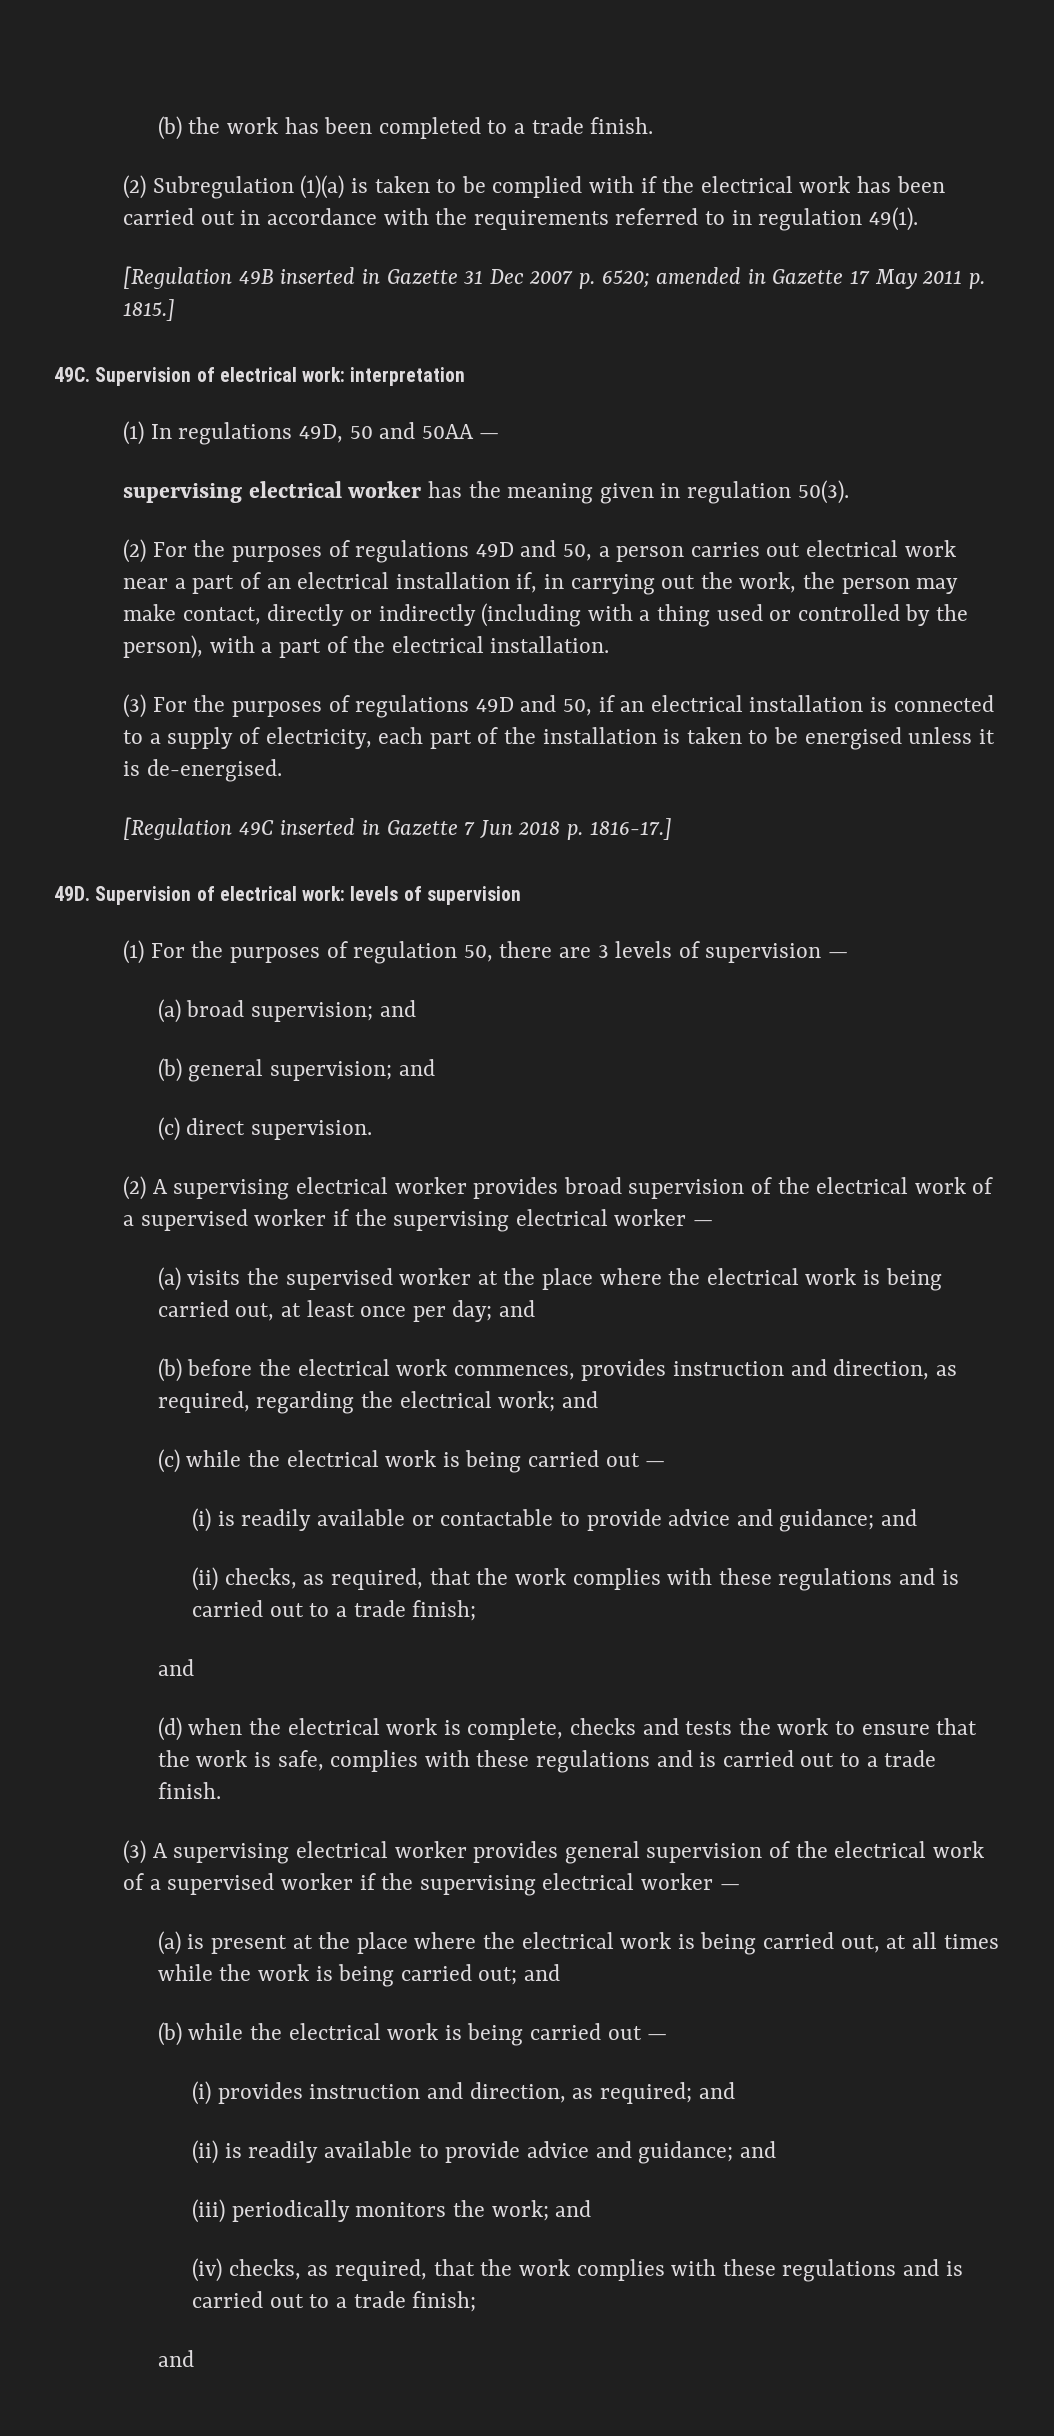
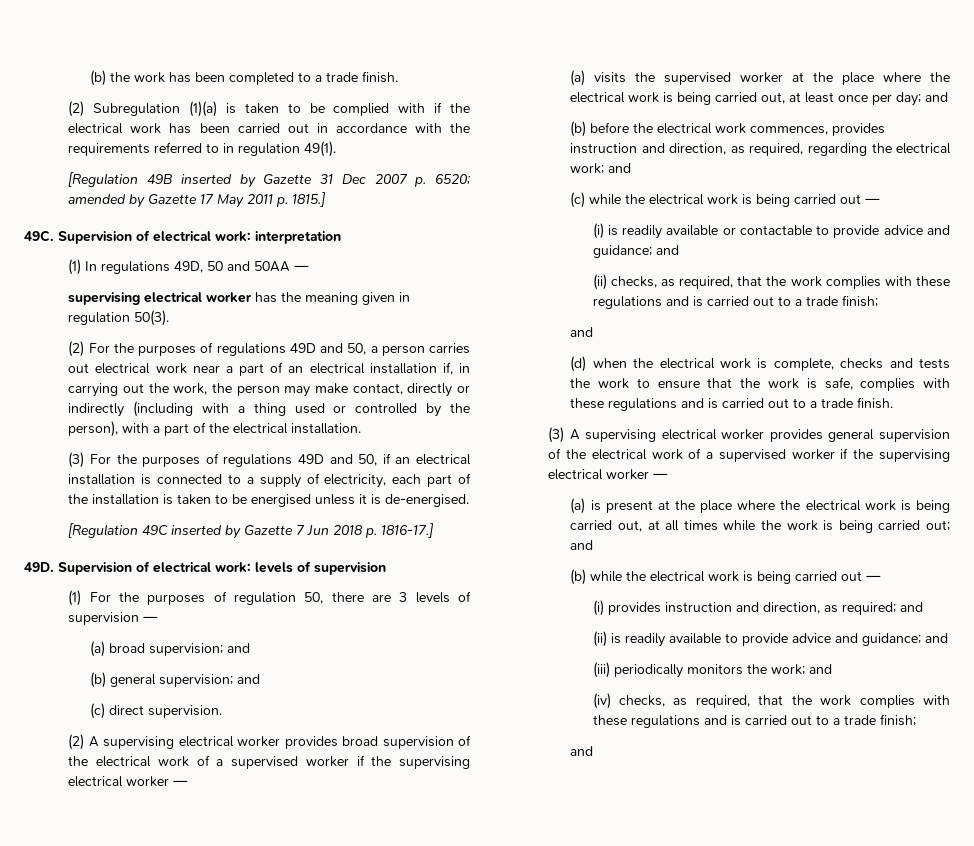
- [Regulation 49B inserted in Gazette 31 Dec 2007 p. 6520; amended in Gazette 17 May 2011 p. 1815.]
+ [Regulation 49B inserted by Gazette 31 Dec 2007 p. 6520; amended by Gazette 17 May 2011 p. 1815.]
- [Regulation 49C inserted in Gazette 7 Jun 2018 p. 1816-17.]
+ [Regulation 49C inserted by Gazette 7 Jun 2018 p. 1816-17.]

